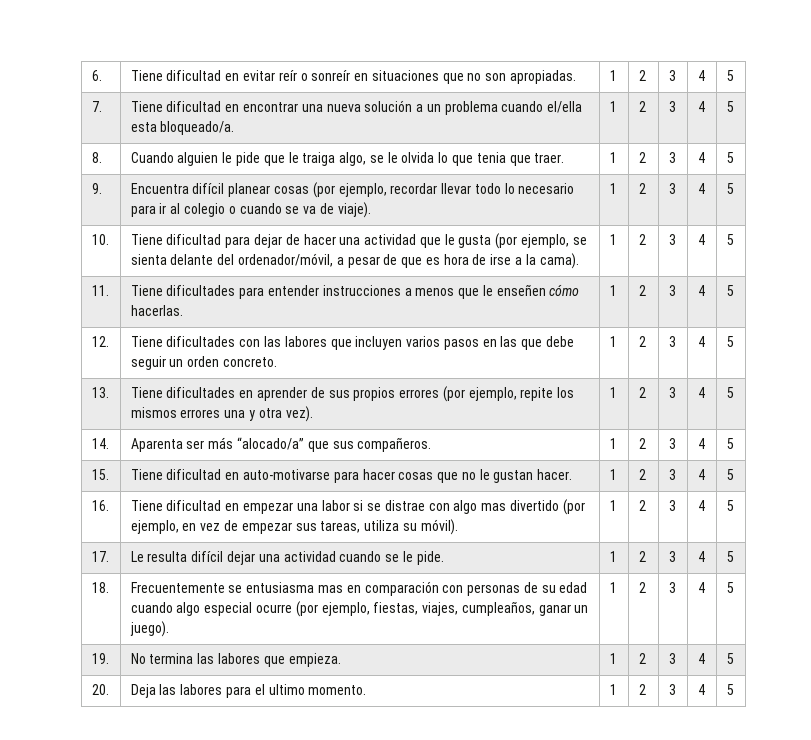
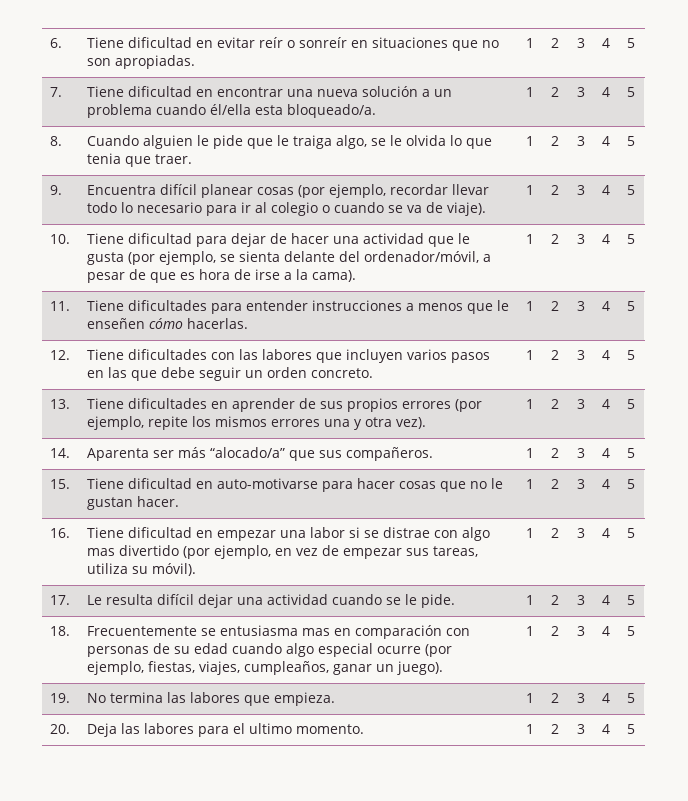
- 7. | Tiene dificultad en encontrar una nueva solución a un problema cuando el/ella esta bloqueado/a. | 1 | 2 | 3 | 4 | 5
+ 7. | Tiene dificultad en encontrar una nueva solución a un problema cuando él/ella esta bloqueado/a. | 1 | 2 | 3 | 4 | 5

